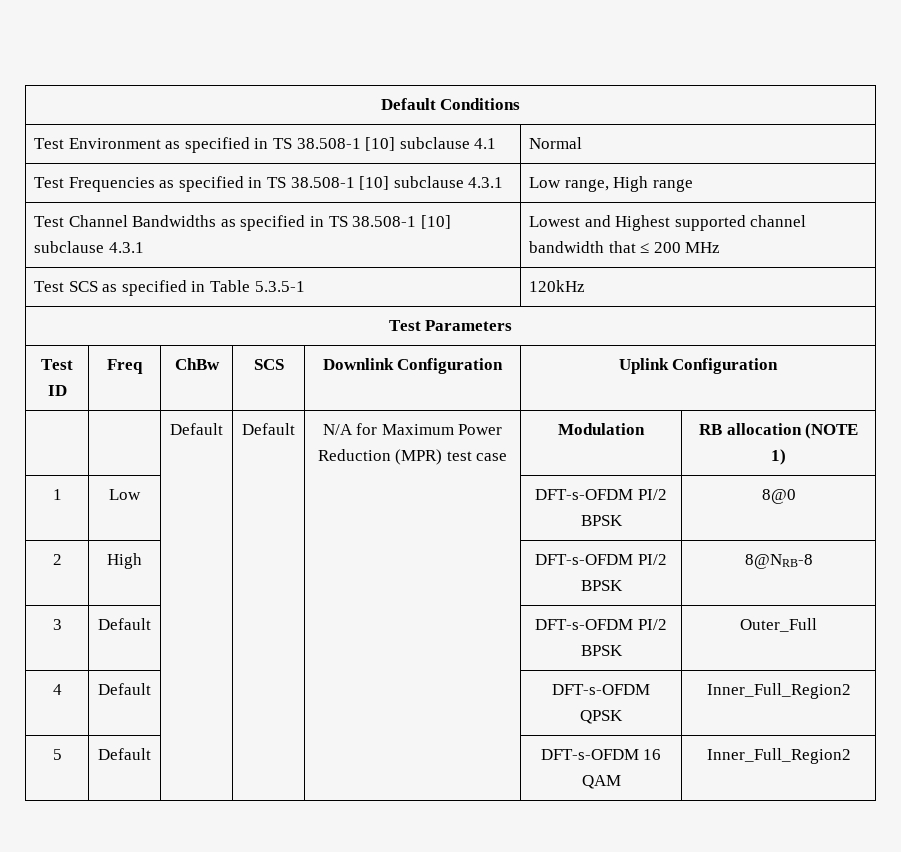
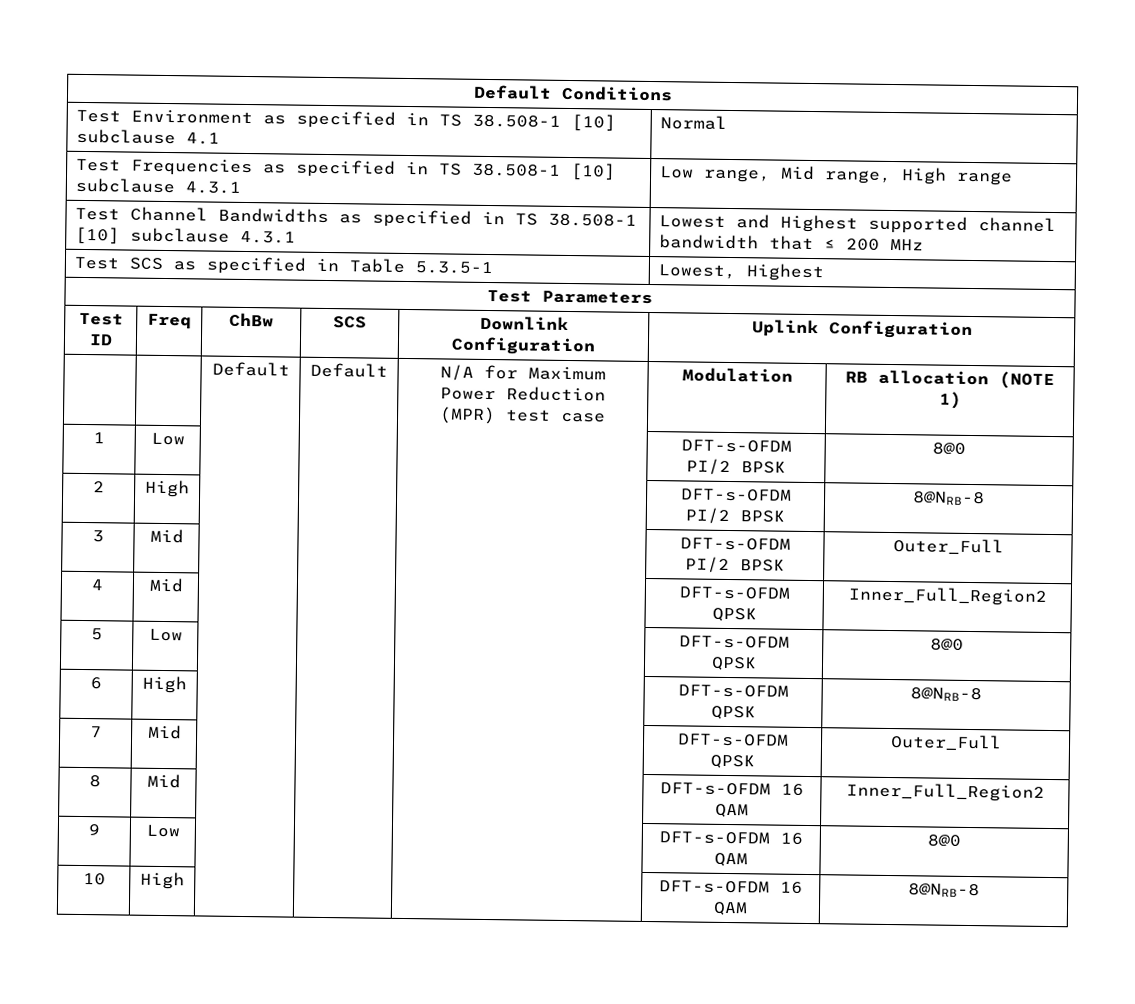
- Test Frequencies as specified in TS 38.508-1 [10] subclause 4.3.1 | Low range, High range
+ Test Frequencies as specified in TS 38.508-1 [10] subclause 4.3.1 | Low range, Mid range, High range
- Test SCS as specified in Table 5.3.5-1 | 120kHz
+ Test SCS as specified in Table 5.3.5-1 | Lowest, Highest
- 3 | Default | | | | DFT-s-OFDM PI/2 BPSK | Outer_Full
+ 3 | Mid | | | | DFT-s-OFDM PI/2 BPSK | Outer_Full
- 4 | Default | | | | DFT-s-OFDM QPSK | Inner_Full_Region2
+ 4 | Mid | | | | DFT-s-OFDM QPSK | Inner_Full_Region2
- 5 | Default | | | | DFT-s-OFDM 16 QAM | Inner_Full_Region2
+ 5 | Low | | | | DFT-s-OFDM QPSK | 8@0
+ 6 | High | | | | DFT-s-OFDM QPSK | 8@NRB-8
+ 7 | Mid | | | | DFT-s-OFDM QPSK | Outer_Full
+ 8 | Mid | | | | DFT-s-OFDM 16 QAM | Inner_Full_Region2
+ 9 | Low | | | | DFT-s-OFDM 16 QAM | 8@0
+ 10 | High | | | | DFT-s-OFDM 16 QAM | 8@NRB-8

